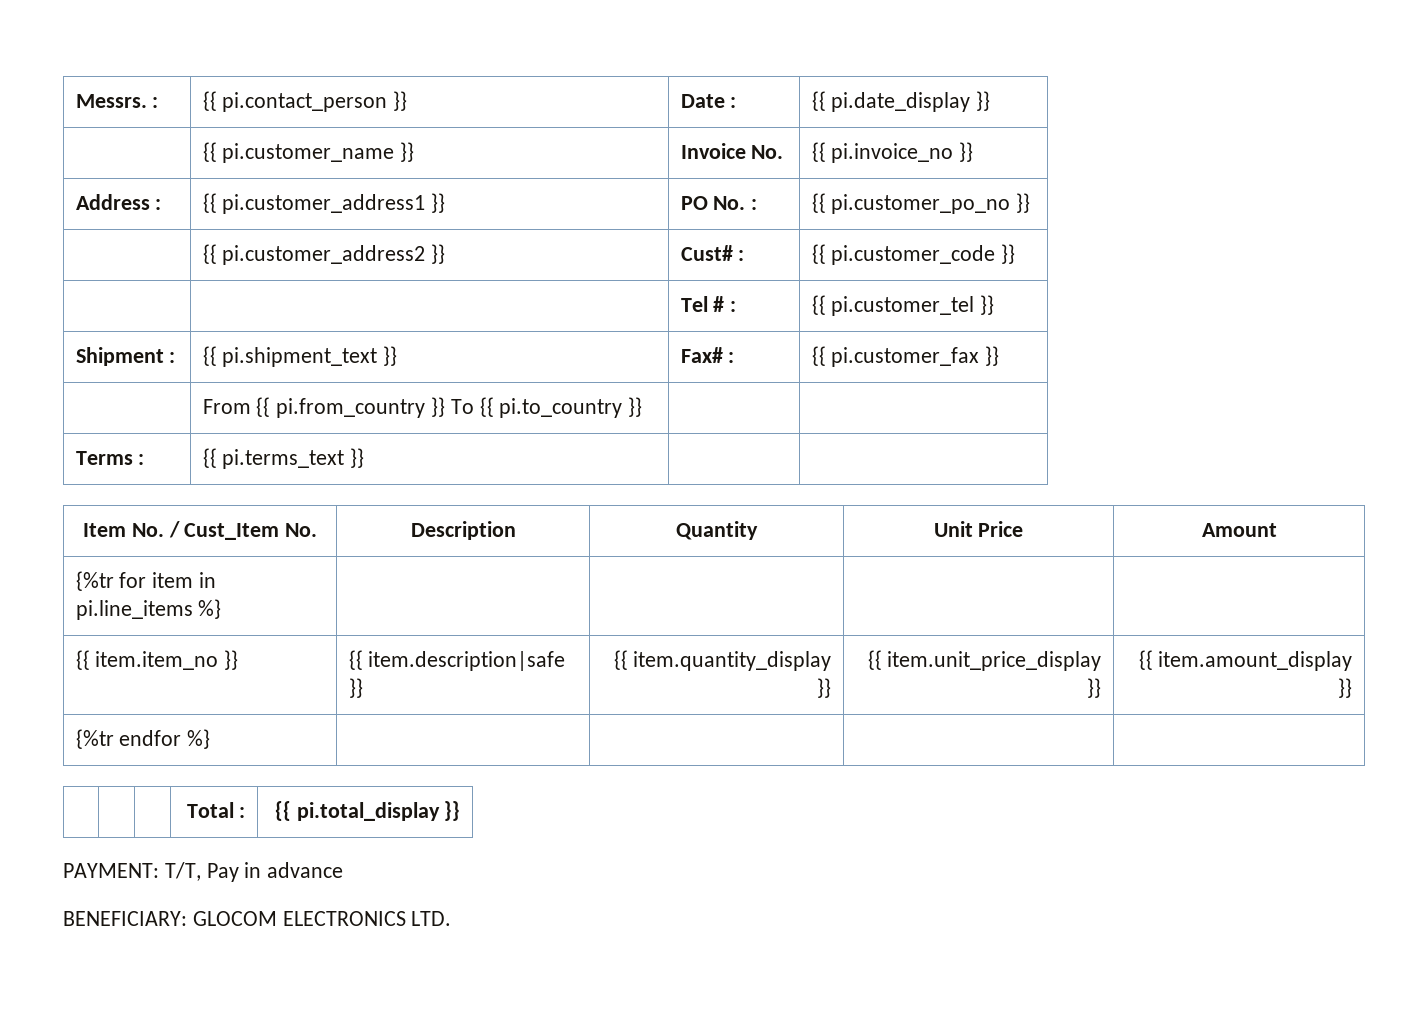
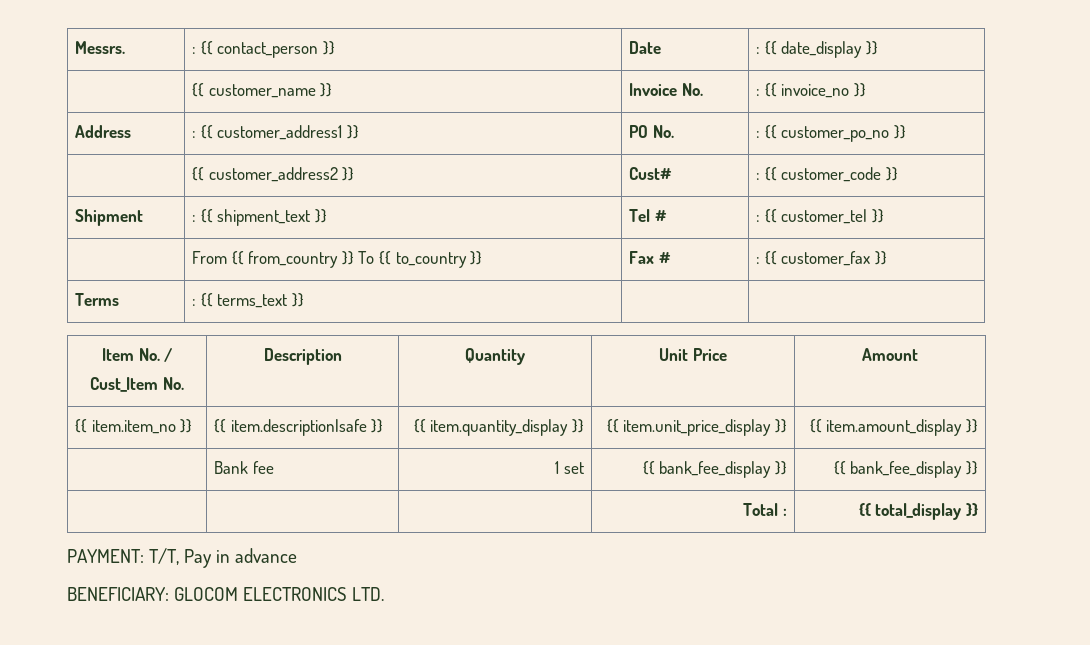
- Messrs. : | {{ pi.contact_person }} | Date : | {{ pi.date_display }}
- | {{ pi.customer_name }} | Invoice No. | {{ pi.invoice_no }}
+ Messrs. | : {{ contact_person }} | Date | : {{ date_display }}
+ | {{ customer_name }} | Invoice No. | : {{ invoice_no }}
- Address : | {{ pi.customer_address1 }} | PO No. : | {{ pi.customer_po_no }}
- | {{ pi.customer_address2 }} | Cust# : | {{ pi.customer_code }}
- | | Tel # : | {{ pi.customer_tel }}
- Shipment : | {{ pi.shipment_text }} | Fax# : | {{ pi.customer_fax }}
+ Address | : {{ customer_address1 }} | PO No. | : {{ customer_po_no }}
+ | {{ customer_address2 }} | Cust# | : {{ customer_code }}
+ Shipment | : {{ shipment_text }} | Tel # | : {{ customer_tel }}
- | From {{ pi.from_country }} To {{ pi.to_country }} | |
+ | From {{ from_country }} To {{ to_country }} | Fax # | : {{ customer_fax }}
- Terms : | {{ pi.terms_text }} | |
+ Terms | : {{ terms_text }} | |
- Item No. / Cust_Item No. | Description | Quantity | Unit Price | Amount
+ Item No. /
+ Cust_Item No. | Description | Quantity | Unit Price | Amount
- {%tr for item in pi.line_items %} | | | |
- {%tr endfor %} | | | |
+ | Bank fee | 1 set | {{ bank_fee_display }} | {{ bank_fee_display }}
- | | | Total : | {{ pi.total_display }}
+ | | | Total : | {{ total_display }}

